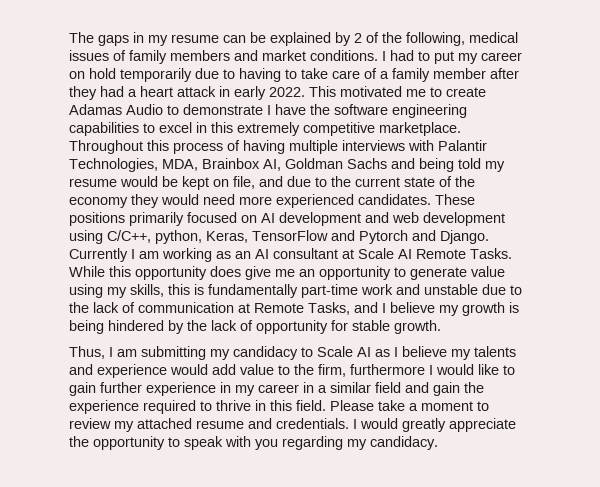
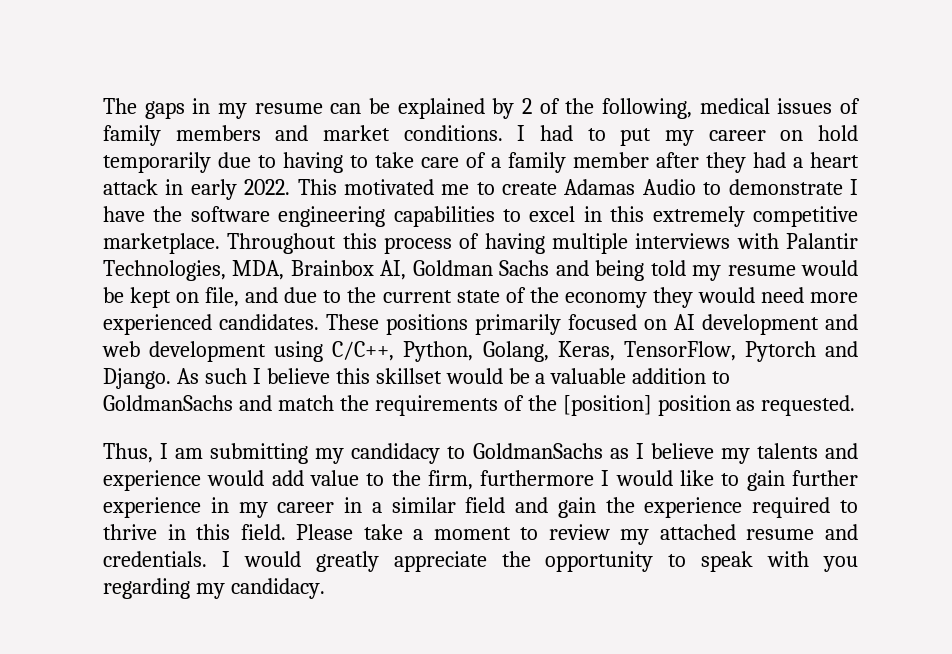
- These positions primarily focused on AI development and web development using C/C++, python, Keras, TensorFlow and Pytorch and Django. Currently I am working as an AI consultant at Scale AI Remote Tasks. While this opportunity does give me an opportunity to generate value using my skills, this is fundamentally part-time work and unstable due to the lack of communication at Remote Tasks, and I believe my growth is being hindered by the lack of opportunity for stable growth.
+ These positions primarily focused on AI development and web development using C/C++, Python, Golang, Keras, TensorFlow, Pytorch and Django. As such I believe this skillset would be a valuable addition to GoldmanSachs and match the requirements of the [position] position as requested.
- Thus, I am submitting my candidacy to Scale AI as I believe my talents and experience would add value to the firm, furthermore I would like to gain further experience in my career in a similar field and gain the experience required to thrive in this field.
+ Thus, I am submitting my candidacy to GoldmanSachs as I believe my talents and experience would add value to the firm, furthermore I would like to gain further experience in my career in a similar field and gain the experience required to thrive in this field.

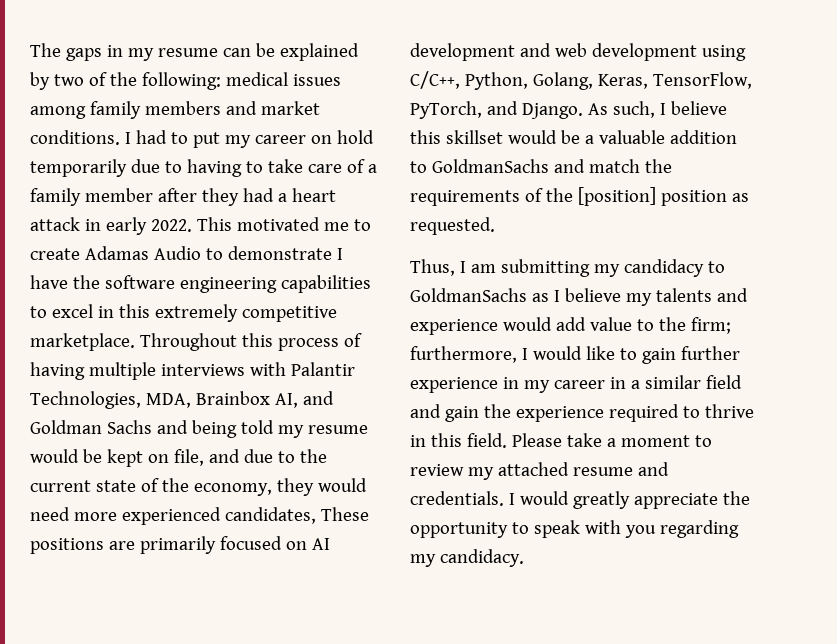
- The gaps in my resume can be explained by 2 of the following, medical issues of family members and market conditions.
+ The gaps in my resume can be explained by two of the following: medical issues among family members and market conditions.
- Throughout this process of having multiple interviews with Palantir Technologies, MDA, Brainbox AI, Goldman Sachs and being told my resume would be kept on file, and due to the current state of the economy they would need more experienced candidates. These positions primarily focused on AI development and web development using C/C++, Python, Golang, Keras, TensorFlow, Pytorch and Django.
+ Throughout this process of having multiple interviews with Palantir Technologies, MDA, Brainbox AI, and Goldman Sachs and being told my resume would be kept on file, and due to the current state of the economy, they would need more experienced candidates, These positions are primarily focused on AI development and web development using C/C++, Python, Golang, Keras, TensorFlow, PyTorch, and Django.
- As such I believe this skillset would be a valuable addition to GoldmanSachs and match the requirements of the [position] position as requested.
+ As such, I believe this skillset would be a valuable addition to GoldmanSachs and match the requirements of the [position] position as requested.
- Thus, I am submitting my candidacy to GoldmanSachs as I believe my talents and experience would add value to the firm, furthermore I would like to gain further experience in my career in a similar field and gain the experience required to thrive in this field.
+ Thus, I am submitting my candidacy to GoldmanSachs as I believe my talents and experience would add value to the firm; furthermore, I would like to gain further experience in my career in a similar field and gain the experience required to thrive in this field.

